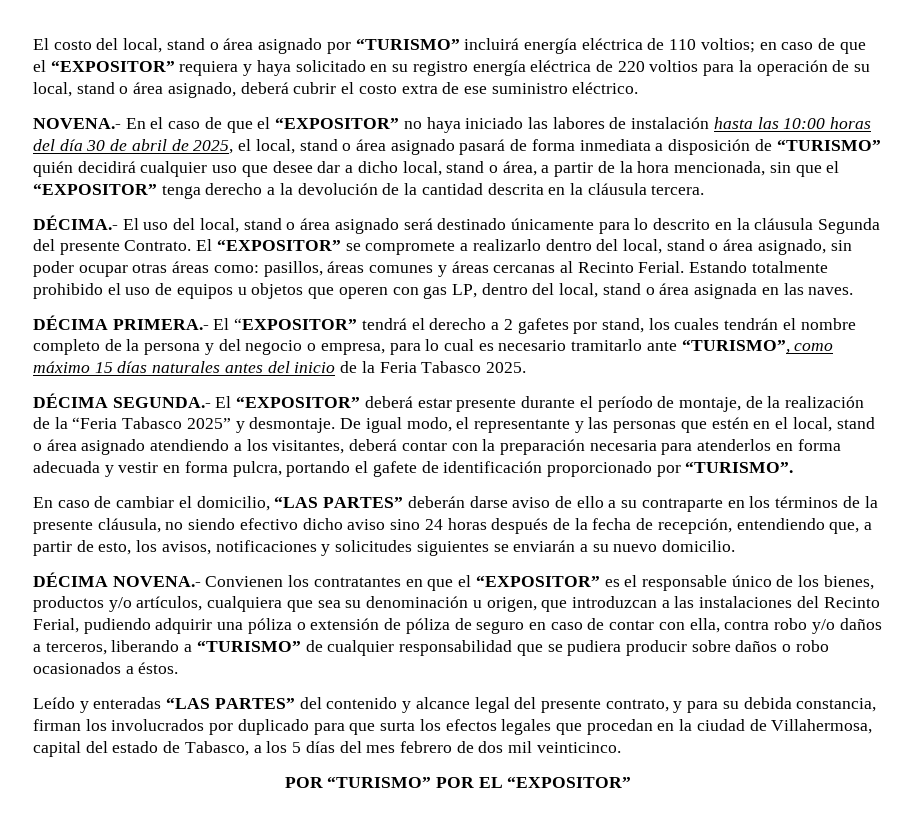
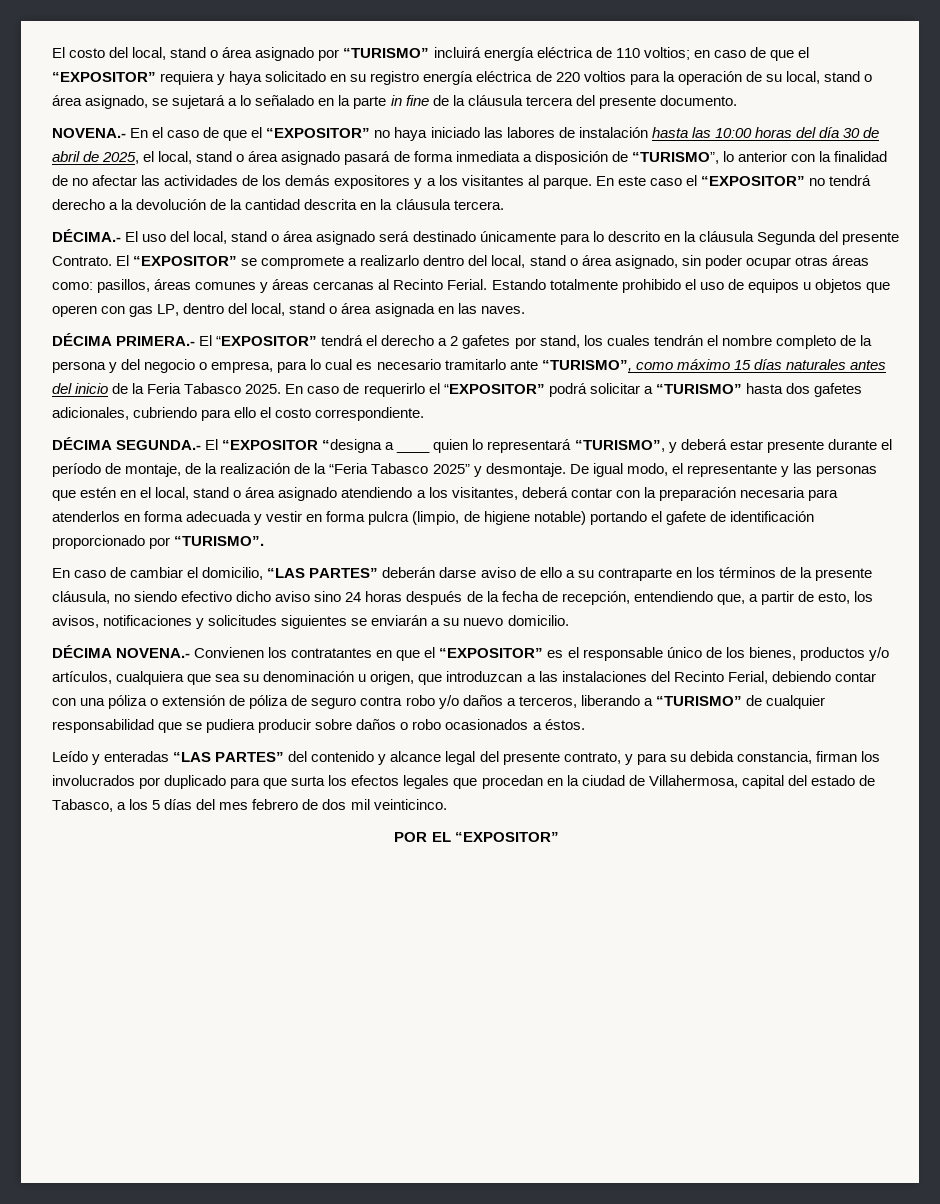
- El costo del local, stand o área asignado por “TURISMO” incluirá energía eléctrica de 110 voltios; en caso de que el “EXPOSITOR” requiera y haya solicitado en su registro energía eléctrica de 220 voltios para la operación de su local, stand o área asignado, deberá cubrir el costo extra de ese suministro eléctrico.
+ El costo del local, stand o área asignado por “TURISMO” incluirá energía eléctrica de 110 voltios; en caso de que el “EXPOSITOR” requiera y haya solicitado en su registro energía eléctrica de 220 voltios para la operación de su local, stand o área asignado, se sujetará a lo señalado en la parte in fine de la cláusula tercera del presente documento.
- NOVENA.- En el caso de que el “EXPOSITOR” no haya iniciado las labores de instalación hasta las 10:00 horas del día 30 de abril de 2025, el local, stand o área asignado pasará de forma inmediata a disposición de “TURISMO” quién decidirá cualquier uso que desee dar a dicho local, stand o área, a partir de la hora mencionada, sin que el “EXPOSITOR” tenga derecho a la devolución de la cantidad descrita en la cláusula tercera.
+ NOVENA.- En el caso de que el “EXPOSITOR” no haya iniciado las labores de instalación hasta las 10:00 horas del día 30 de abril de 2025, el local, stand o área asignado pasará de forma inmediata a disposición de “TURISMO”, lo anterior con la finalidad de no afectar las actividades de los demás expositores y a los visitantes al parque. En este caso el “EXPOSITOR” no tendrá derecho a la devolución de la cantidad descrita en la cláusula tercera.
- DÉCIMA PRIMERA.- El “EXPOSITOR” tendrá el derecho a 2 gafetes por stand, los cuales tendrán el nombre completo de la persona y del negocio o empresa, para lo cual es necesario tramitarlo ante “TURISMO”, como máximo 15 días naturales antes del inicio de la Feria Tabasco 2025.
- DÉCIMA SEGUNDA.- El “EXPOSITOR” deberá estar presente durante el período de montaje, de la realización de la “Feria Tabasco 2025” y desmontaje.
+ DÉCIMA PRIMERA.- El “EXPOSITOR” tendrá el derecho a 2 gafetes por stand, los cuales tendrán el nombre completo de la persona y del negocio o empresa, para lo cual es necesario tramitarlo ante “TURISMO”, como máximo 15 días naturales antes del inicio de la Feria Tabasco 2025. En caso de requerirlo el “EXPOSITOR” podrá solicitar a “TURISMO” hasta dos gafetes adicionales, cubriendo para ello el costo correspondiente.
+ DÉCIMA SEGUNDA.- El “EXPOSITOR “designa a ____ quien lo representará “TURISMO”, y deberá estar presente durante el período de montaje, de la realización de la “Feria Tabasco 2025” y desmontaje.
- De igual modo, el representante y las personas que estén en el local, stand o área asignado atendiendo a los visitantes, deberá contar con la preparación necesaria para atenderlos en forma adecuada y vestir en forma pulcra, portando el gafete de identificación proporcionado por “TURISMO”.
+ De igual modo, el representante y las personas que estén en el local, stand o área asignado atendiendo a los visitantes, deberá contar con la preparación necesaria para atenderlos en forma adecuada y vestir en forma pulcra (limpio, de higiene notable) portando el gafete de identificación proporcionado por “TURISMO”.
- DÉCIMA NOVENA.- Convienen los contratantes en que el “EXPOSITOR” es el responsable único de los bienes, productos y/o artículos, cualquiera que sea su denominación u origen, que introduzcan a las instalaciones del Recinto Ferial, pudiendo adquirir una póliza o extensión de póliza de seguro en caso de contar con ella, contra robo y/o daños a terceros, liberando a “TURISMO” de cualquier responsabilidad que se pudiera producir sobre daños o robo ocasionados a éstos.
+ DÉCIMA NOVENA.- Convienen los contratantes en que el “EXPOSITOR” es el responsable único de los bienes, productos y/o artículos, cualquiera que sea su denominación u origen, que introduzcan a las instalaciones del Recinto Ferial, debiendo contar con una póliza o extensión de póliza de seguro contra robo y/o daños a terceros, liberando a “TURISMO” de cualquier responsabilidad que se pudiera producir sobre daños o robo ocasionados a éstos.
- POR “TURISMO” POR EL “EXPOSITOR”
+ POR EL “EXPOSITOR”

